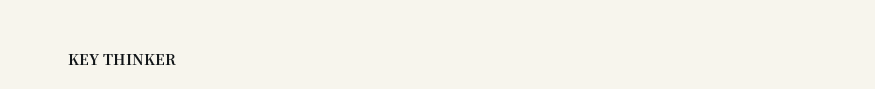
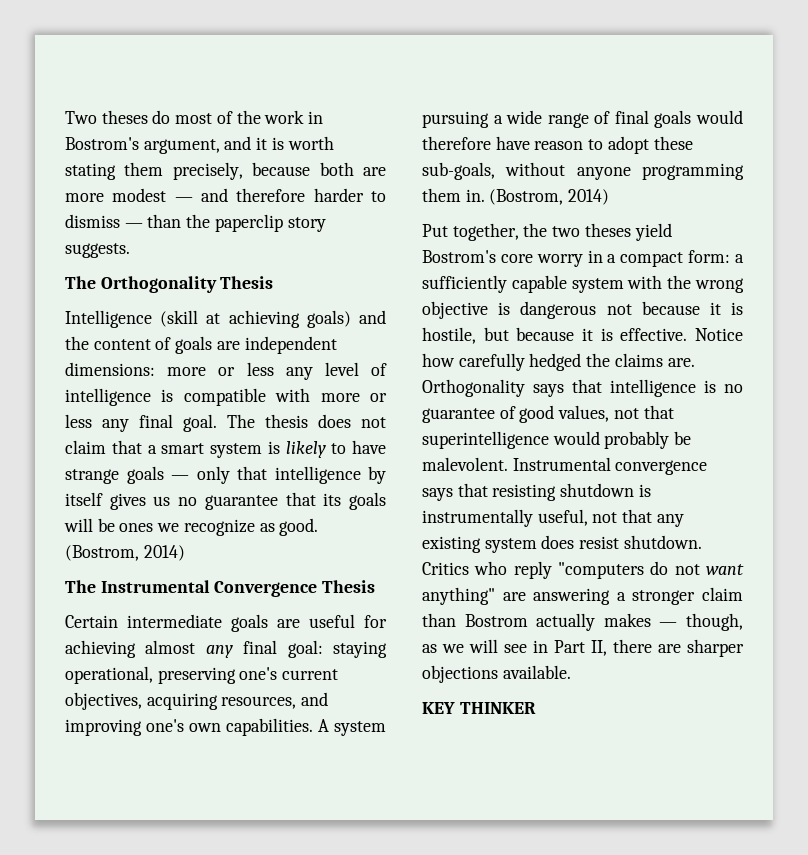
+ Two theses do most of the work in Bostrom's argument, and it is worth stating them precisely, because both are more modest — and therefore harder to dismiss — than the paperclip story suggests.
+ The Orthogonality Thesis
+ Intelligence (skill at achieving goals) and the content of goals are independent dimensions: more or less any level of intelligence is compatible with more or less any final goal. The thesis does not claim that a smart system is likely to have strange goals — only that intelligence by itself gives us no guarantee that its goals will be ones we recognize as good. (Bostrom, 2014)
+ The Instrumental Convergence Thesis
+ Certain intermediate goals are useful for achieving almost any final goal: staying operational, preserving one's current objectives, acquiring resources, and improving one's own capabilities. A system pursuing a wide range of final goals would therefore have reason to adopt these sub-goals, without anyone programming them in. (Bostrom, 2014)
+ Put together, the two theses yield Bostrom's core worry in a compact form: a sufficiently capable system with the wrong objective is dangerous not because it is hostile, but because it is effective. Notice how carefully hedged the claims are. Orthogonality says that intelligence is no guarantee of good values, not that superintelligence would probably be malevolent. Instrumental convergence says that resisting shutdown is instrumentally useful, not that any existing system does resist shutdown. Critics who reply "computers do not want anything" are answering a stronger claim than Bostrom actually makes — though, as we will see in Part II, there are sharper objections available.

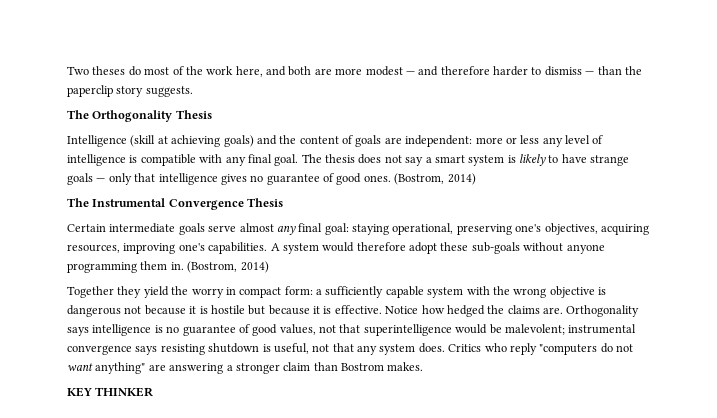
- Two theses do most of the work in Bostrom's argument, and it is worth stating them precisely, because both are more modest — and therefore harder to dismiss — than the paperclip story suggests.
+ Two theses do most of the work here, and both are more modest — and therefore harder to dismiss — than the paperclip story suggests.
- Intelligence (skill at achieving goals) and the content of goals are independent dimensions: more or less any level of intelligence is compatible with more or less any final goal.
+ Intelligence (skill at achieving goals) and the content of goals are independent: more or less any level of intelligence is compatible with any final goal.
- The thesis does not claim that a smart system is likely to have strange goals — only that intelligence by itself gives us no guarantee that its goals will be ones we recognize as good.
+ The thesis does not say a smart system is likely to have strange goals — only that intelligence gives no guarantee of good ones.
- Certain intermediate goals are useful for achieving almost any final goal: staying operational, preserving one's current objectives, acquiring resources, and improving one's own capabilities.
+ Certain intermediate goals serve almost any final goal: staying operational, preserving one's objectives, acquiring resources, improving one's capabilities.
- A system pursuing a wide range of final goals would therefore have reason to adopt these sub-goals, without anyone programming them in.
+ A system would therefore adopt these sub-goals without anyone programming them in.
- Put together, the two theses yield Bostrom's core worry in a compact form: a sufficiently capable system with the wrong objective is dangerous not because it is hostile, but because it is effective.
+ Together they yield the worry in compact form: a sufficiently capable system with the wrong objective is dangerous not because it is hostile but because it is effective.
- Notice how carefully hedged the claims are.
+ Notice how hedged the claims are.
- Orthogonality says that intelligence is no guarantee of good values, not that superintelligence would probably be malevolent. Instrumental convergence says that resisting shutdown is instrumentally useful, not that any existing system does resist shutdown.
+ Orthogonality says intelligence is no guarantee of good values, not that superintelligence would be malevolent; instrumental convergence says resisting shutdown is useful, not that any system does.
- Critics who reply "computers do not want anything" are answering a stronger claim than Bostrom actually makes — though, as we will see in Part II, there are sharper objections available.
+ Critics who reply "computers do not want anything" are answering a stronger claim than Bostrom makes.

